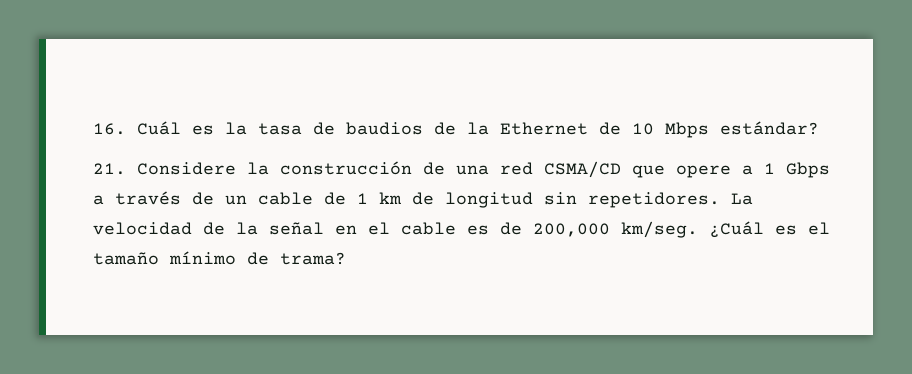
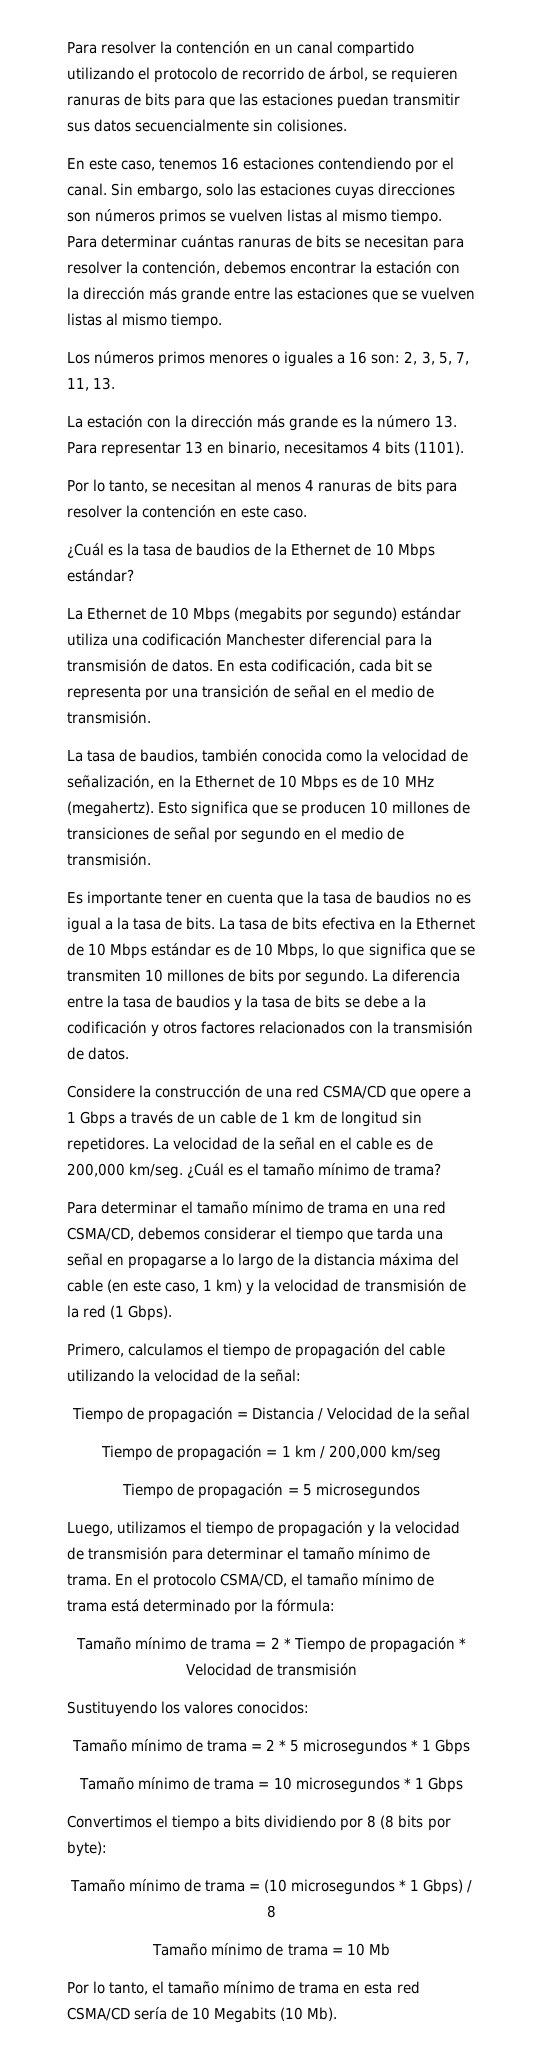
- 16. Cuál es la tasa de baudios de la Ethernet de 10 Mbps estándar?
+ Para resolver la contención en un canal compartido utilizando el protocolo de recorrido de árbol, se requieren ranuras de bits para que las estaciones puedan transmitir sus datos secuencialmente sin colisiones.
+ En este caso, tenemos 16 estaciones contendiendo por el canal. Sin embargo, solo las estaciones cuyas direcciones son números primos se vuelven listas al mismo tiempo. Para determinar cuántas ranuras de bits se necesitan para resolver la contención, debemos encontrar la estación con la dirección más grande entre las estaciones que se vuelven listas al mismo tiempo.
+ Los números primos menores o iguales a 16 son: 2, 3, 5, 7, 11, 13.
+ La estación con la dirección más grande es la número 13. Para representar 13 en binario, necesitamos 4 bits (1101).
+ Por lo tanto, se necesitan al menos 4 ranuras de bits para resolver la contención en este caso.
+ ¿Cuál es la tasa de baudios de la Ethernet de 10 Mbps estándar?
- 21. Considere la construcción de una red CSMA/CD que opere a 1 Gbps a través de un cable de 1 km de longitud sin repetidores.
+ La Ethernet de 10 Mbps (megabits por segundo) estándar utiliza una codificación Manchester diferencial para la transmisión de datos. En esta codificación, cada bit se representa por una transición de señal en el medio de transmisión.
+ La tasa de baudios, también conocida como la velocidad de señalización, en la Ethernet de 10 Mbps es de 10 MHz (megahertz). Esto significa que se producen 10 millones de transiciones de señal por segundo en el medio de transmisión.
+ Es importante tener en cuenta que la tasa de baudios no es igual a la tasa de bits. La tasa de bits efectiva en la Ethernet de 10 Mbps estándar es de 10 Mbps, lo que significa que se transmiten 10 millones de bits por segundo. La diferencia entre la tasa de baudios y la tasa de bits se debe a la codificación y otros factores relacionados con la transmisión de datos.
+ Considere la construcción de una red CSMA/CD que opere a 1 Gbps a través de un cable de 1 km de longitud sin repetidores.
+ Para determinar el tamaño mínimo de trama en una red CSMA/CD, debemos considerar el tiempo que tarda una señal en propagarse a lo largo de la distancia máxima del cable (en este caso, 1 km) y la velocidad de transmisión de la red (1 Gbps).
+ Primero, calculamos el tiempo de propagación del cable utilizando la velocidad de la señal:
+ Tiempo de propagación = Distancia / Velocidad de la señal
+ Tiempo de propagación = 1 km / 200,000 km/seg
+ Tiempo de propagación = 5 microsegundos
+ Luego, utilizamos el tiempo de propagación y la velocidad de transmisión para determinar el tamaño mínimo de trama. En el protocolo CSMA/CD, el tamaño mínimo de trama está determinado por la fórmula:
+ Tamaño mínimo de trama = 2 * Tiempo de propagación * Velocidad de transmisión
+ Sustituyendo los valores conocidos:
+ Tamaño mínimo de trama = 2 * 5 microsegundos * 1 Gbps
+ Tamaño mínimo de trama = 10 microsegundos * 1 Gbps
+ Convertimos el tiempo a bits dividiendo por 8 (8 bits por byte):
+ Tamaño mínimo de trama = (10 microsegundos * 1 Gbps) / 8
+ Tamaño mínimo de trama = 10 Mb
+ Por lo tanto, el tamaño mínimo de trama en esta red CSMA/CD sería de 10 Megabits (10 Mb).

